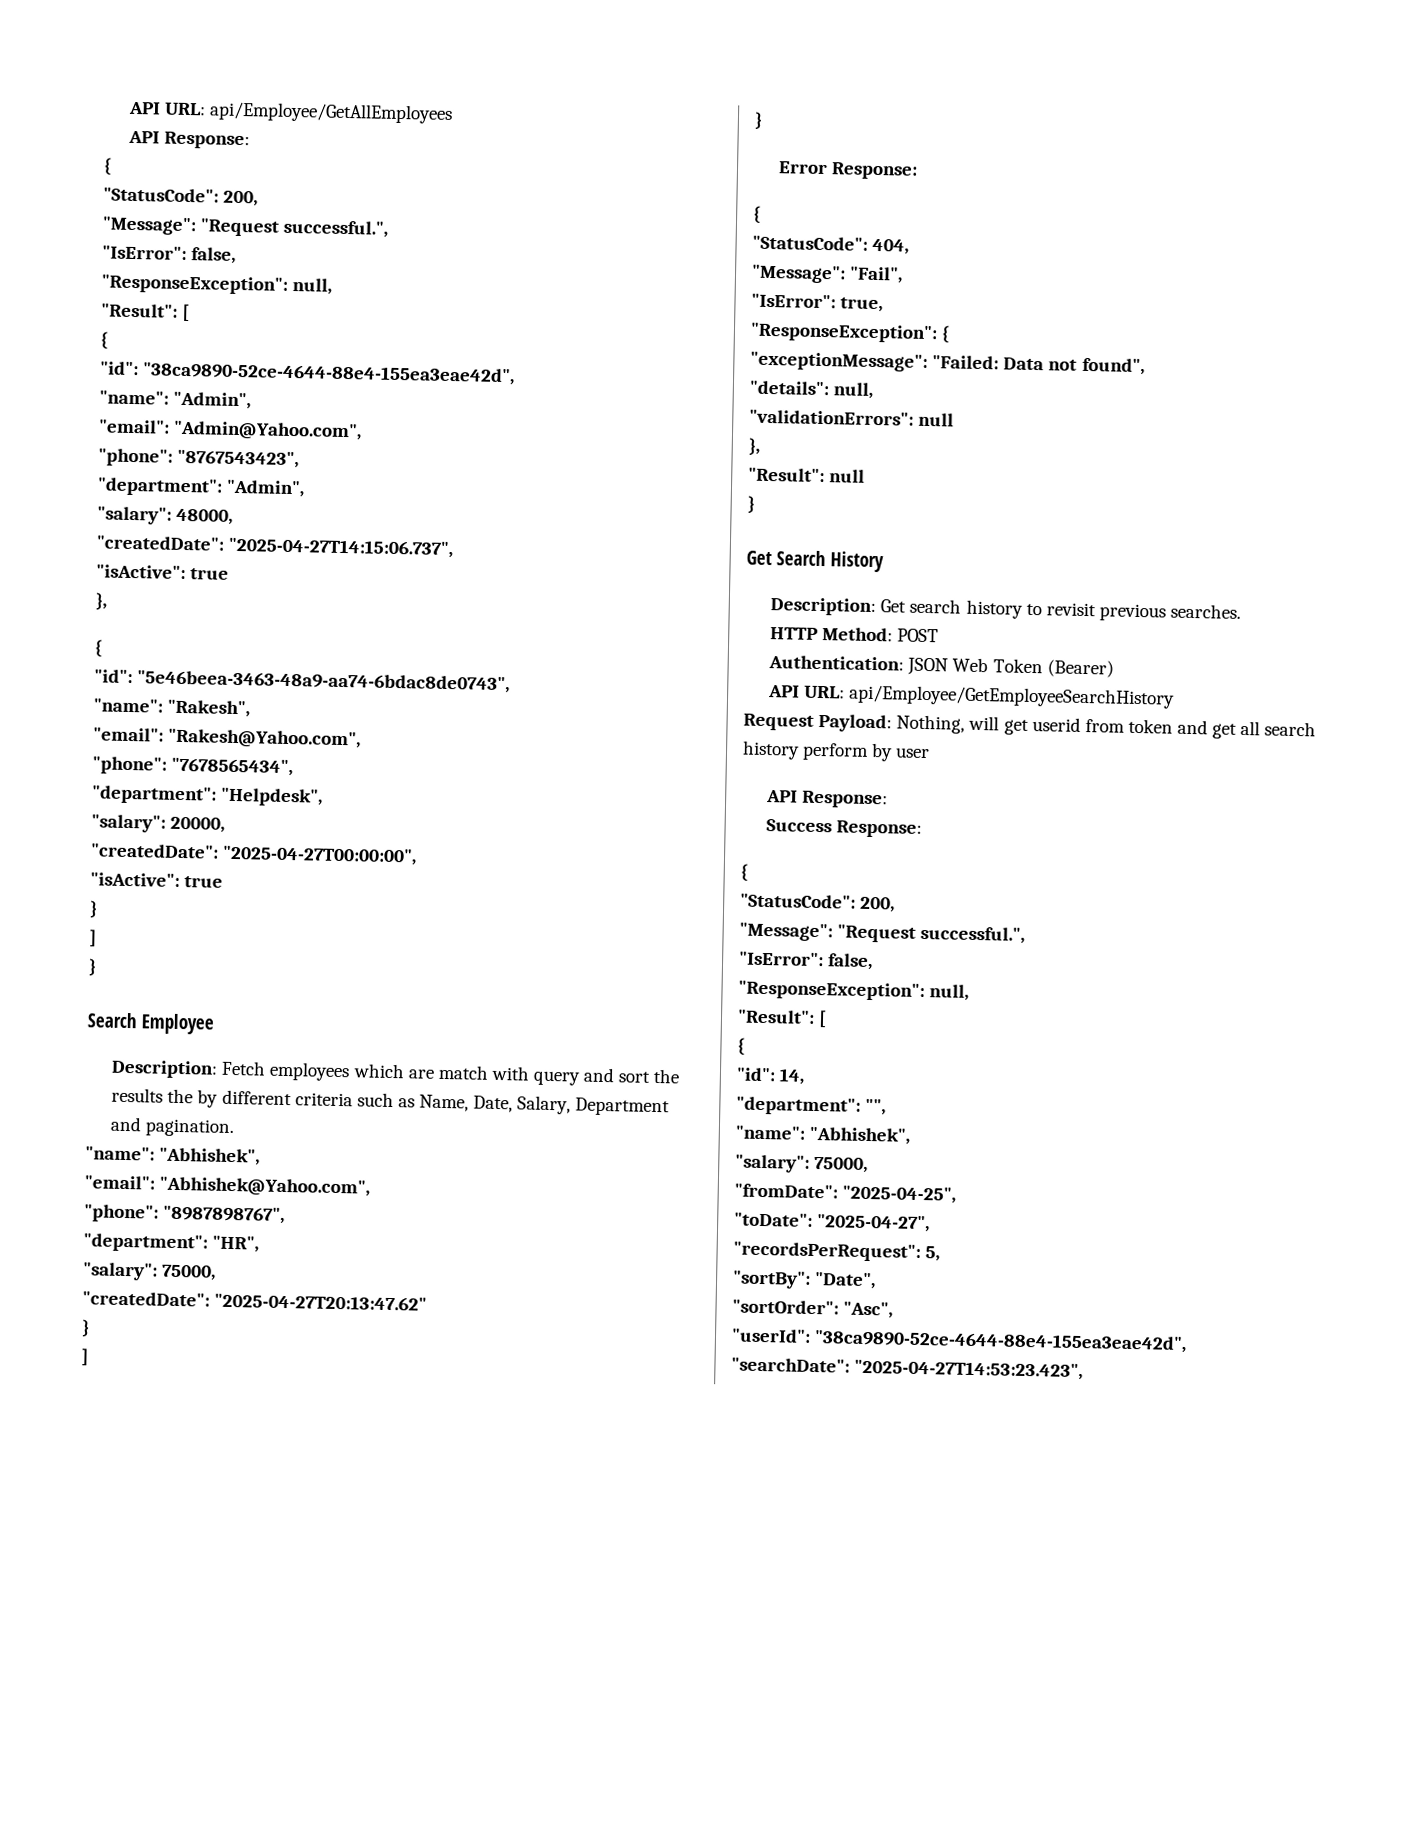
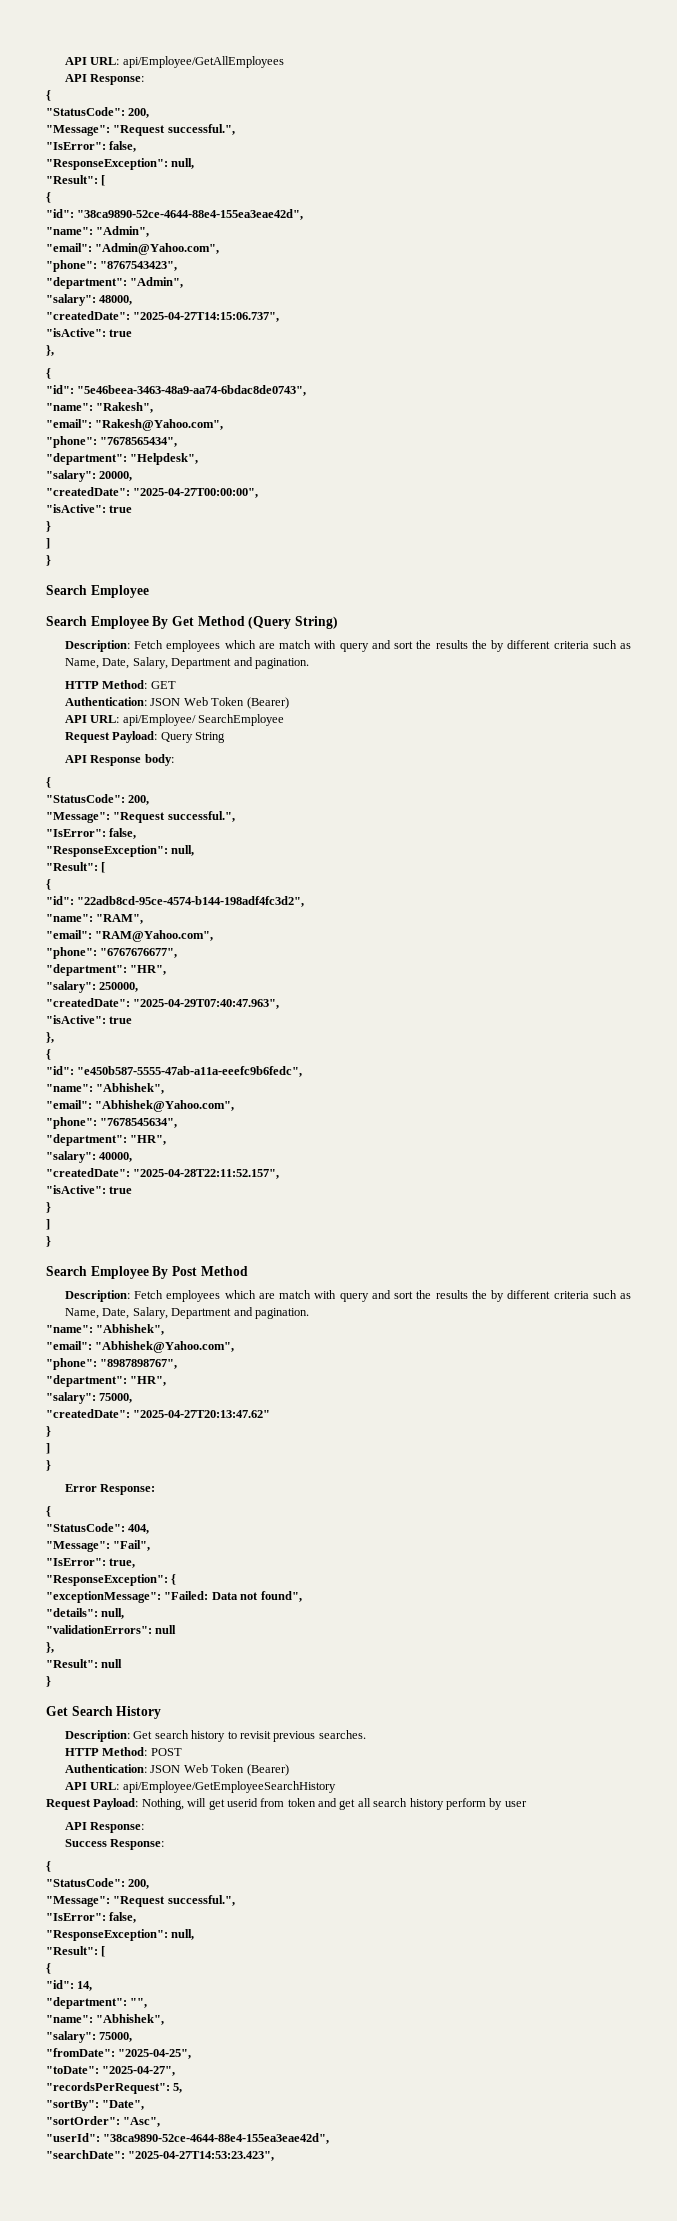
+ Search Employee By Get Method (Query String)
+ Description: Fetch employees which are match with query and sort the results the by different criteria such as Name, Date, Salary, Department and pagination.
+ HTTP Method: GET
+ Authentication: JSON Web Token (Bearer)
+ API URL: api/Employee/ SearchEmployee
+ Request Payload: Query String
+ API Response body:
+ {
+ "StatusCode": 200,
+ "Message": "Request successful.",
+ "IsError": false,
+ "ResponseException": null,
+ "Result": [
+ {
+ "id": "22adb8cd-95ce-4574-b144-198adf4fc3d2",
+ "name": "RAM",
+ "email": "RAM@Yahoo.com",
+ "phone": "6767676677",
+ "department": "HR",
+ "salary": 250000,
+ "createdDate": "2025-04-29T07:40:47.963",
+ "isActive": true
+ },
+ {
+ "id": "e450b587-5555-47ab-a11a-eeefc9b6fedc",
+ "name": "Abhishek",
+ "email": "Abhishek@Yahoo.com",
+ "phone": "7678545634",
+ "department": "HR",
+ "salary": 40000,
+ "createdDate": "2025-04-28T22:11:52.157",
+ "isActive": true
+ }
+ ]
+ }
+ Search Employee By Post Method

